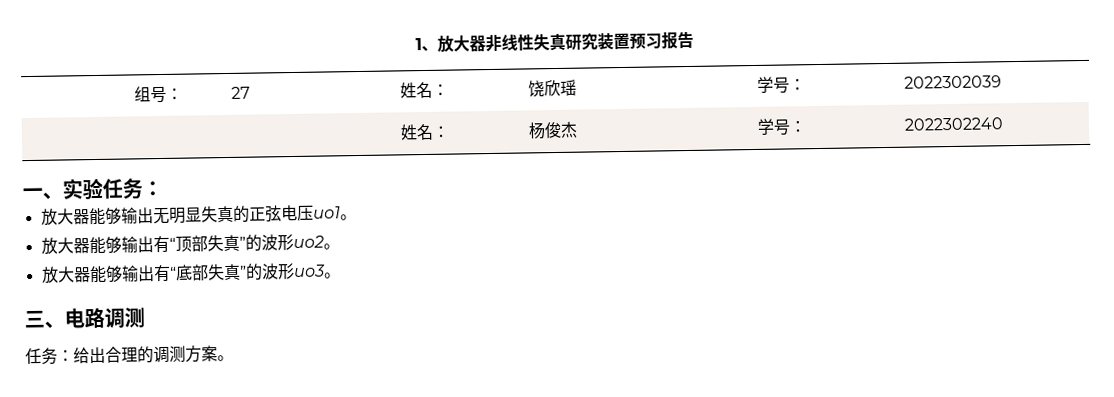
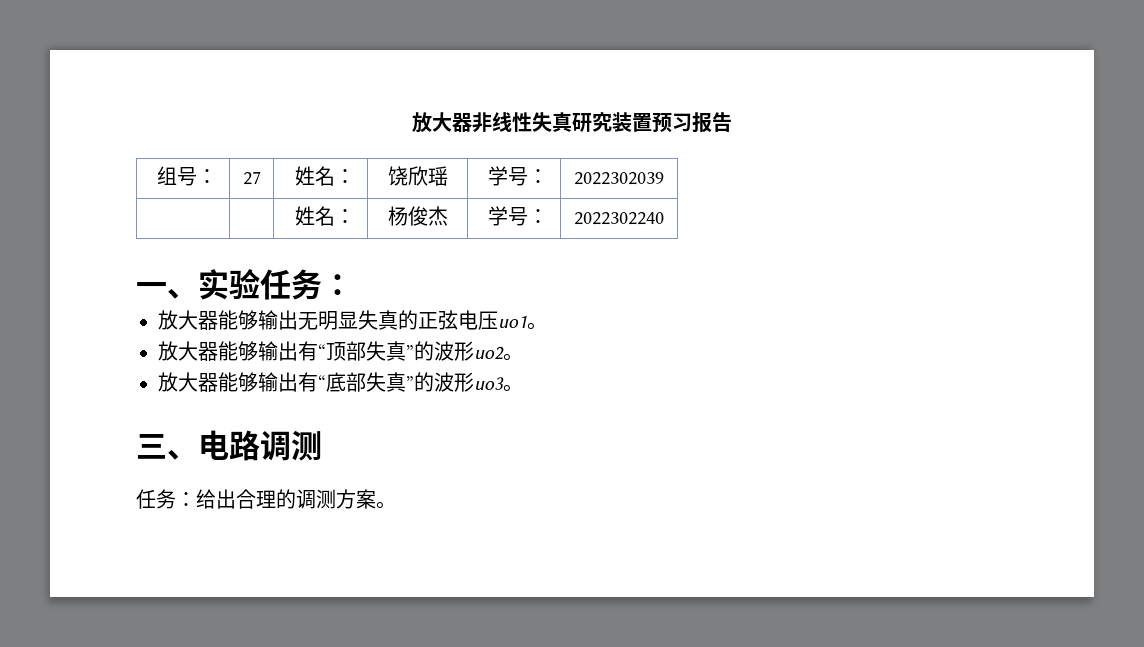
- 1、放大器非线性失真研究装置预习报告
+ 放大器非线性失真研究装置预习报告

